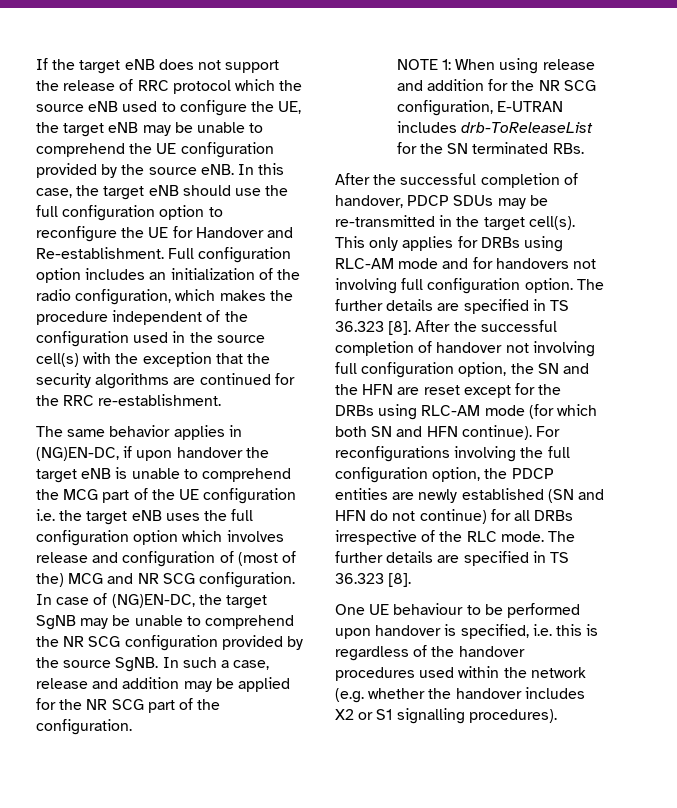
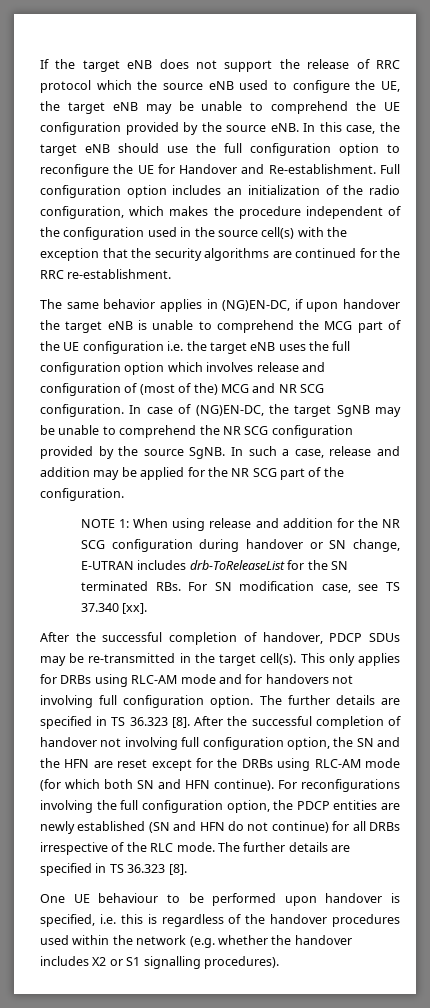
- NOTE 1: When using release and addition for the NR SCG configuration, E-UTRAN includes drb-ToReleaseList for the SN terminated RBs.
+ NOTE 1: When using release and addition for the NR SCG configuration during handover or SN change, E-UTRAN includes drb-ToReleaseList for the SN terminated RBs. For SN modification case, see TS 37.340 [xx].

